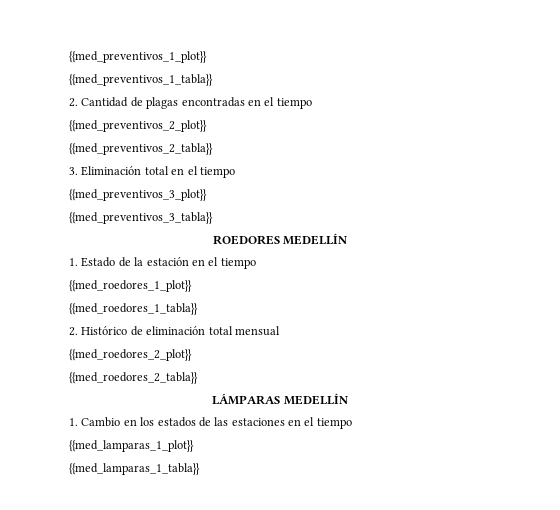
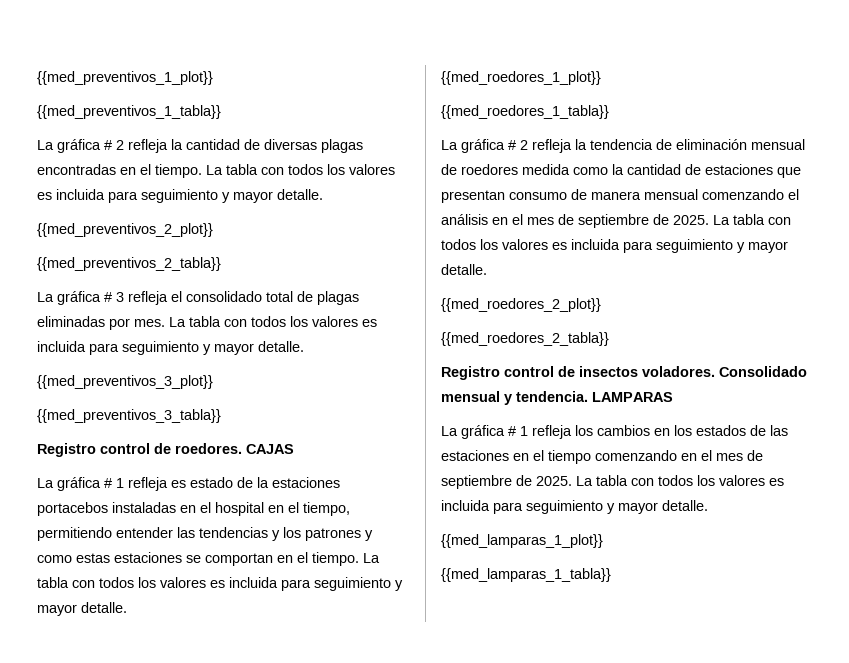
- 2. Cantidad de plagas encontradas en el tiempo
+ La gráfica # 2 refleja la cantidad de diversas plagas encontradas en el tiempo. La tabla con todos los valores es incluida para seguimiento y mayor detalle.
  {{med_preventivos_2_plot}}
  {{med_preventivos_2_tabla}}
- 3. Eliminación total en el tiempo
+ La gráfica # 3 refleja el consolidado total de plagas eliminadas por mes. La tabla con todos los valores es incluida para seguimiento y mayor detalle.
  {{med_preventivos_3_plot}}
  {{med_preventivos_3_tabla}}
- ROEDORES MEDELLÍN
- 1. Estado de la estación en el tiempo
+ Registro control de roedores. CAJAS
+ La gráfica # 1 refleja es estado de la estaciones portacebos instaladas en el hospital en el tiempo, permitiendo entender las tendencias y los patrones y como estas estaciones se comportan en el tiempo. La tabla con todos los valores es incluida para seguimiento y mayor detalle.
  {{med_roedores_1_plot}}
  {{med_roedores_1_tabla}}
- 2. Histórico de eliminación total mensual
+ La gráfica # 2 refleja la tendencia de eliminación mensual de roedores medida como la cantidad de estaciones que presentan consumo de manera mensual comenzando el análisis en el mes de septiembre de 2025. La tabla con todos los valores es incluida para seguimiento y mayor detalle.
  {{med_roedores_2_plot}}
  {{med_roedores_2_tabla}}
- LÁMPARAS MEDELLÍN
- 1. Cambio en los estados de las estaciones en el tiempo
+ Registro control de insectos voladores. Consolidado mensual y tendencia. LAMPARAS
+ La gráfica # 1 refleja los cambios en los estados de las estaciones en el tiempo comenzando en el mes de septiembre de 2025. La tabla con todos los valores es incluida para seguimiento y mayor detalle.

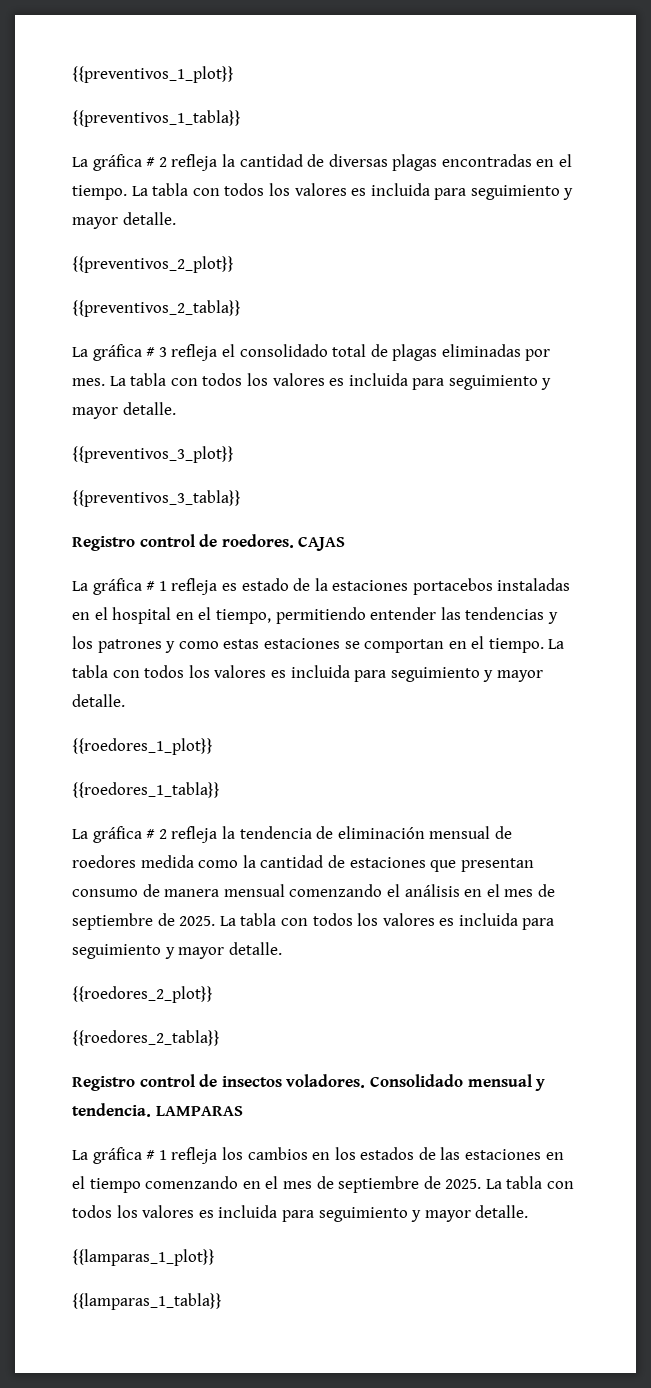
- {{med_preventivos_1_plot}}
- {{med_preventivos_1_tabla}}
+ {{preventivos_1_plot}}
+ {{preventivos_1_tabla}}
- {{med_preventivos_2_plot}}
- {{med_preventivos_2_tabla}}
+ {{preventivos_2_plot}}
+ {{preventivos_2_tabla}}
- {{med_preventivos_3_plot}}
- {{med_preventivos_3_tabla}}
+ {{preventivos_3_plot}}
+ {{preventivos_3_tabla}}
- {{med_roedores_1_plot}}
- {{med_roedores_1_tabla}}
+ {{roedores_1_plot}}
+ {{roedores_1_tabla}}
- {{med_roedores_2_plot}}
- {{med_roedores_2_tabla}}
+ {{roedores_2_plot}}
+ {{roedores_2_tabla}}
- {{med_lamparas_1_plot}}
- {{med_lamparas_1_tabla}}
+ {{lamparas_1_plot}}
+ {{lamparas_1_tabla}}

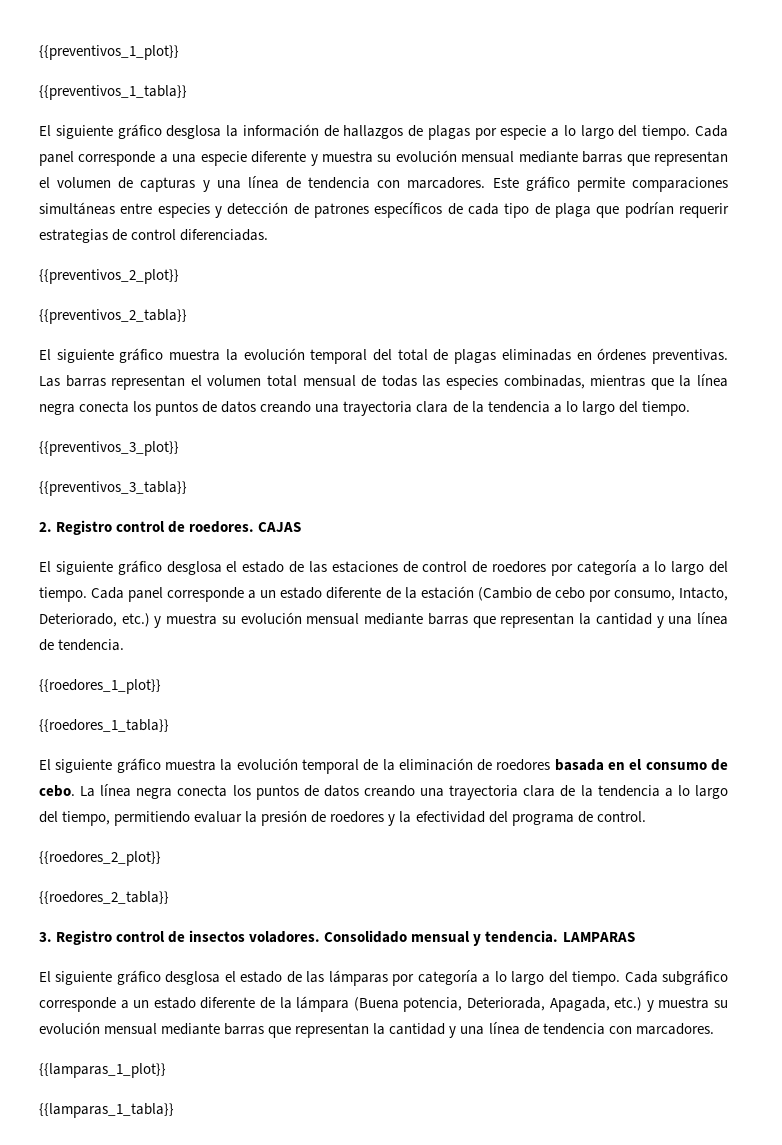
- La gráfica # 2 refleja la cantidad de diversas plagas encontradas en el tiempo. La tabla con todos los valores es incluida para seguimiento y mayor detalle.
+ El siguiente gráfico desglosa la información de hallazgos de plagas por especie a lo largo del tiempo. Cada panel corresponde a una especie diferente y muestra su evolución mensual mediante barras que representan el volumen de capturas y una línea de tendencia con marcadores. Este gráfico permite comparaciones simultáneas entre especies y detección de patrones específicos de cada tipo de plaga que podrían requerir estrategias de control diferenciadas.
  {{preventivos_2_plot}}
  {{preventivos_2_tabla}}
- La gráfica # 3 refleja el consolidado total de plagas eliminadas por mes. La tabla con todos los valores es incluida para seguimiento y mayor detalle.
+ El siguiente gráfico muestra la evolución temporal del total de plagas eliminadas en órdenes preventivas. Las barras representan el volumen total mensual de todas las especies combinadas, mientras que la línea negra conecta los puntos de datos creando una trayectoria clara de la tendencia a lo largo del tiempo.
- Registro control de roedores.
+ 2. Registro control de roedores.
- La gráfica # 1 refleja es estado de la estaciones portacebos instaladas en el hospital en el tiempo, permitiendo entender las tendencias y los patrones y como estas estaciones se comportan en el tiempo. La tabla con todos los valores es incluida para seguimiento y mayor detalle.
+ El siguiente gráfico desglosa el estado de las estaciones de control de roedores por categoría a lo largo del tiempo. Cada panel corresponde a un estado diferente de la estación (Cambio de cebo por consumo, Intacto, Deteriorado, etc.) y muestra su evolución mensual mediante barras que representan la cantidad y una línea de tendencia.
  {{roedores_1_plot}}
  {{roedores_1_tabla}}
- La gráfica # 2 refleja la tendencia de eliminación mensual de roedores medida como la cantidad de estaciones que presentan consumo de manera mensual comenzando el análisis en el mes de septiembre de 2025. La tabla con todos los valores es incluida para seguimiento y mayor detalle.
+ El siguiente gráfico muestra la evolución temporal de la eliminación de roedores basada en el consumo de cebo. La línea negra conecta los puntos de datos creando una trayectoria clara de la tendencia a lo largo del tiempo, permitiendo evaluar la presión de roedores y la efectividad del programa de control.
- Registro control de insectos voladores.
+ 3. Registro control de insectos voladores.
- La gráfica # 1 refleja los cambios en los estados de las estaciones en el tiempo comenzando en el mes de septiembre de 2025. La tabla con todos los valores es incluida para seguimiento y mayor detalle.
+ El siguiente gráfico desglosa el estado de las lámparas por categoría a lo largo del tiempo. Cada subgráfico corresponde a un estado diferente de la lámpara (Buena potencia, Deteriorada, Apagada, etc.) y muestra su evolución mensual mediante barras que representan la cantidad y una línea de tendencia con marcadores.

